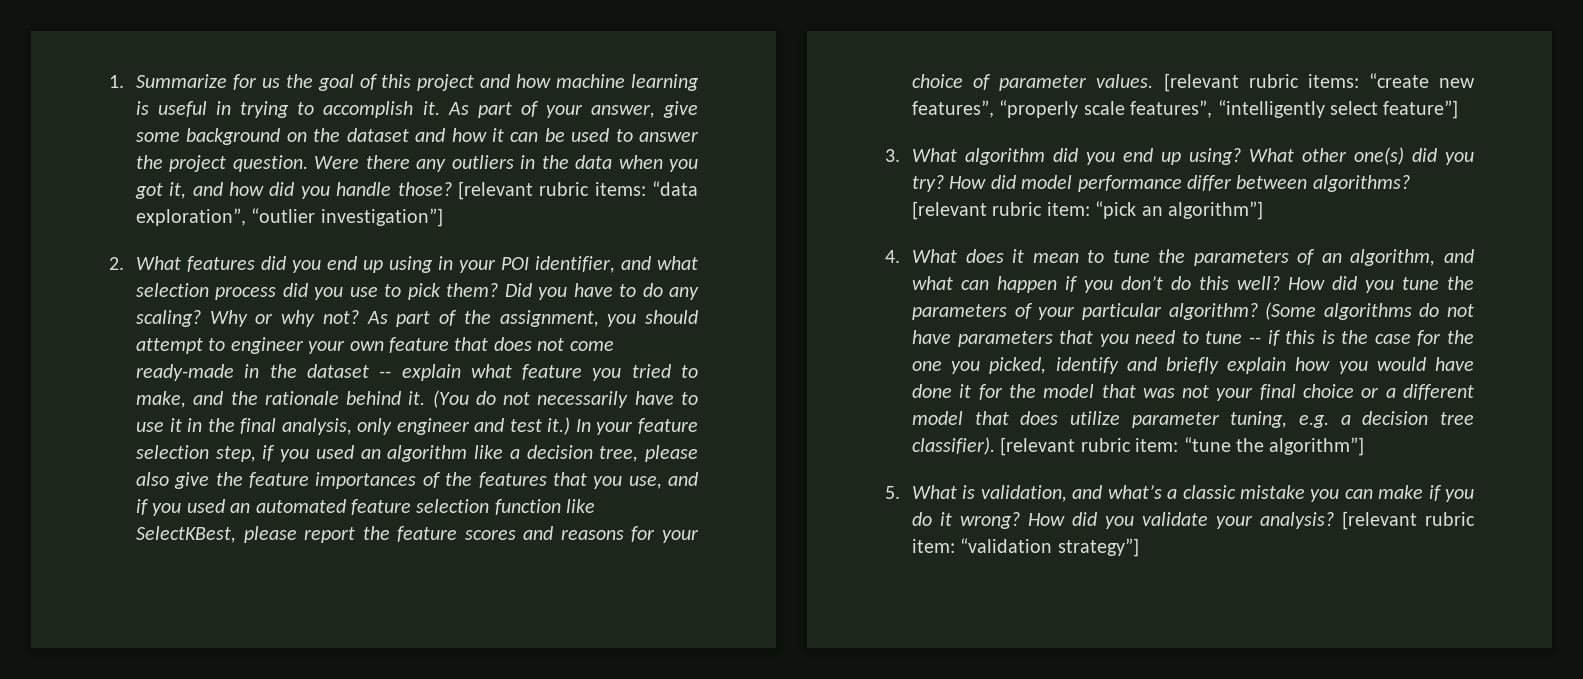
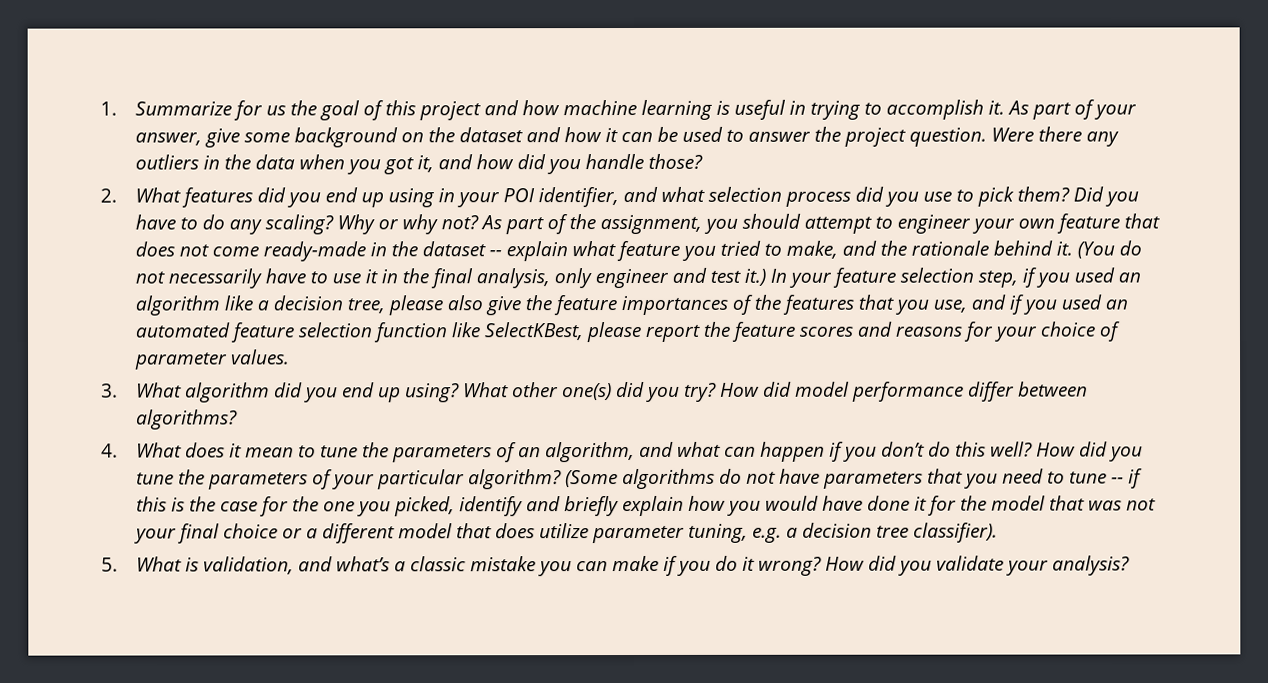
- [relevant rubric items: “data exploration”, “outlier investigation”]
- [relevant rubric items: “create new features”, “properly scale features”, “intelligently select feature”]
- [relevant rubric item: “pick an algorithm”]
- [relevant rubric item: “tune the algorithm”]
- [relevant rubric item: “validation strategy”]

